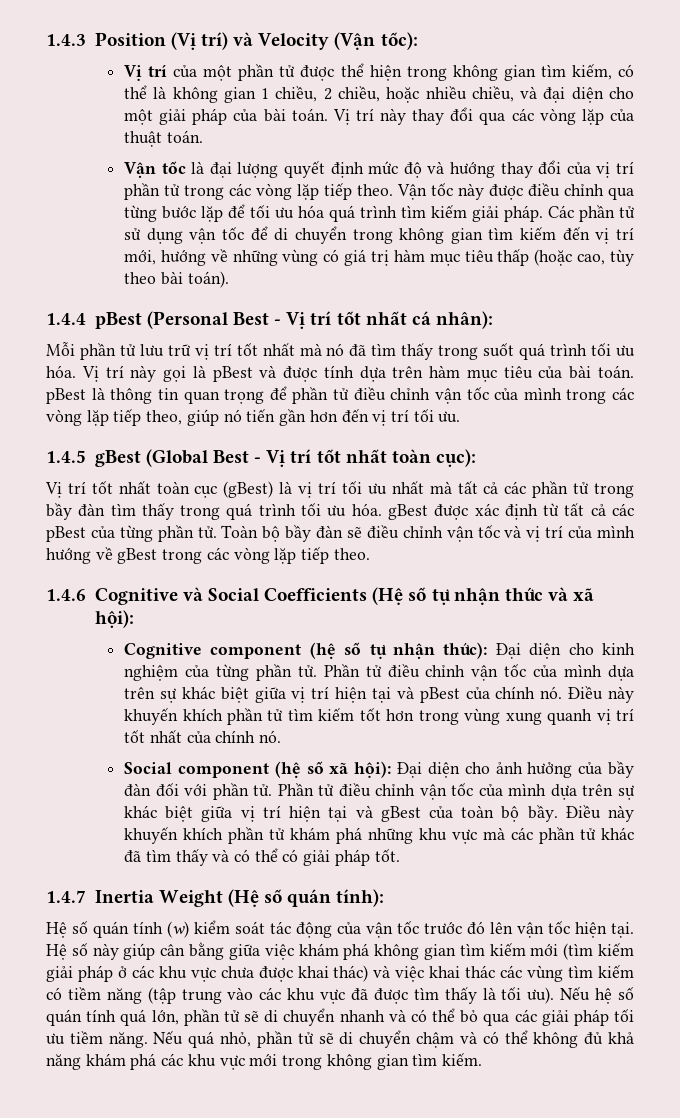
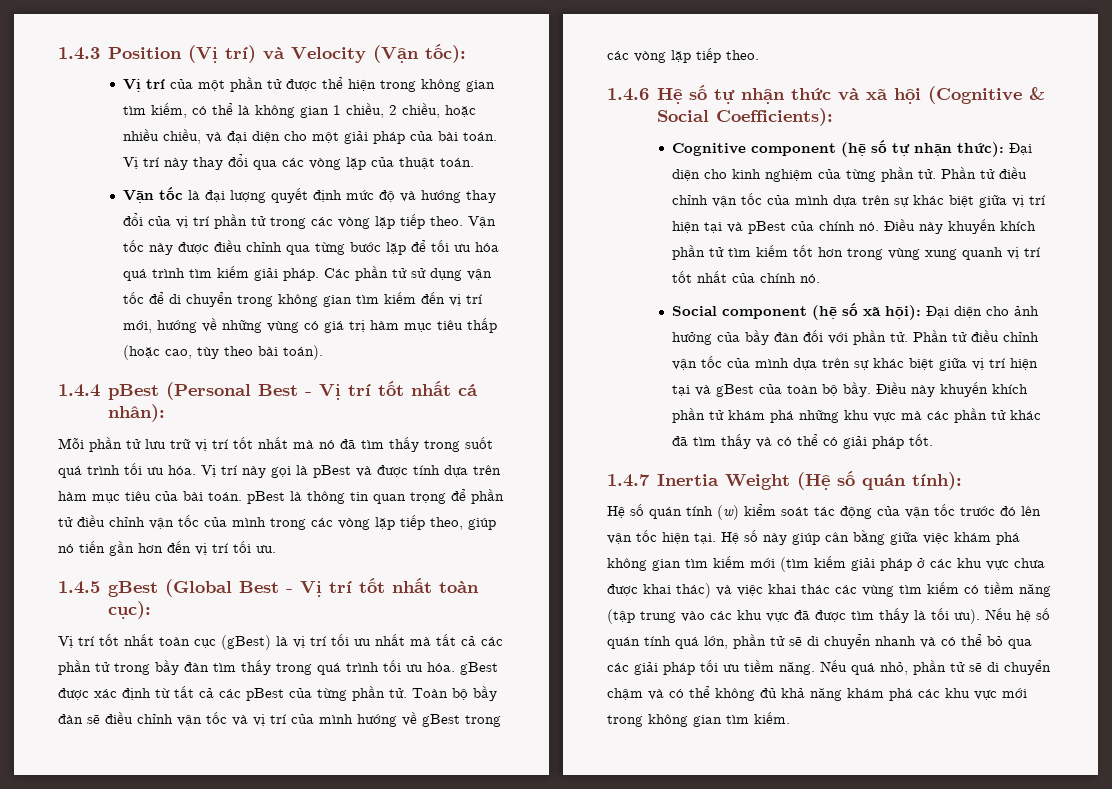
- 1.4.6 Cognitive và Social Coefficients (Hệ số tự nhận thức và xã hội):
+ 1.4.6 Hệ số tự nhận thức và xã hội (Cognitive & Social Coefficients):

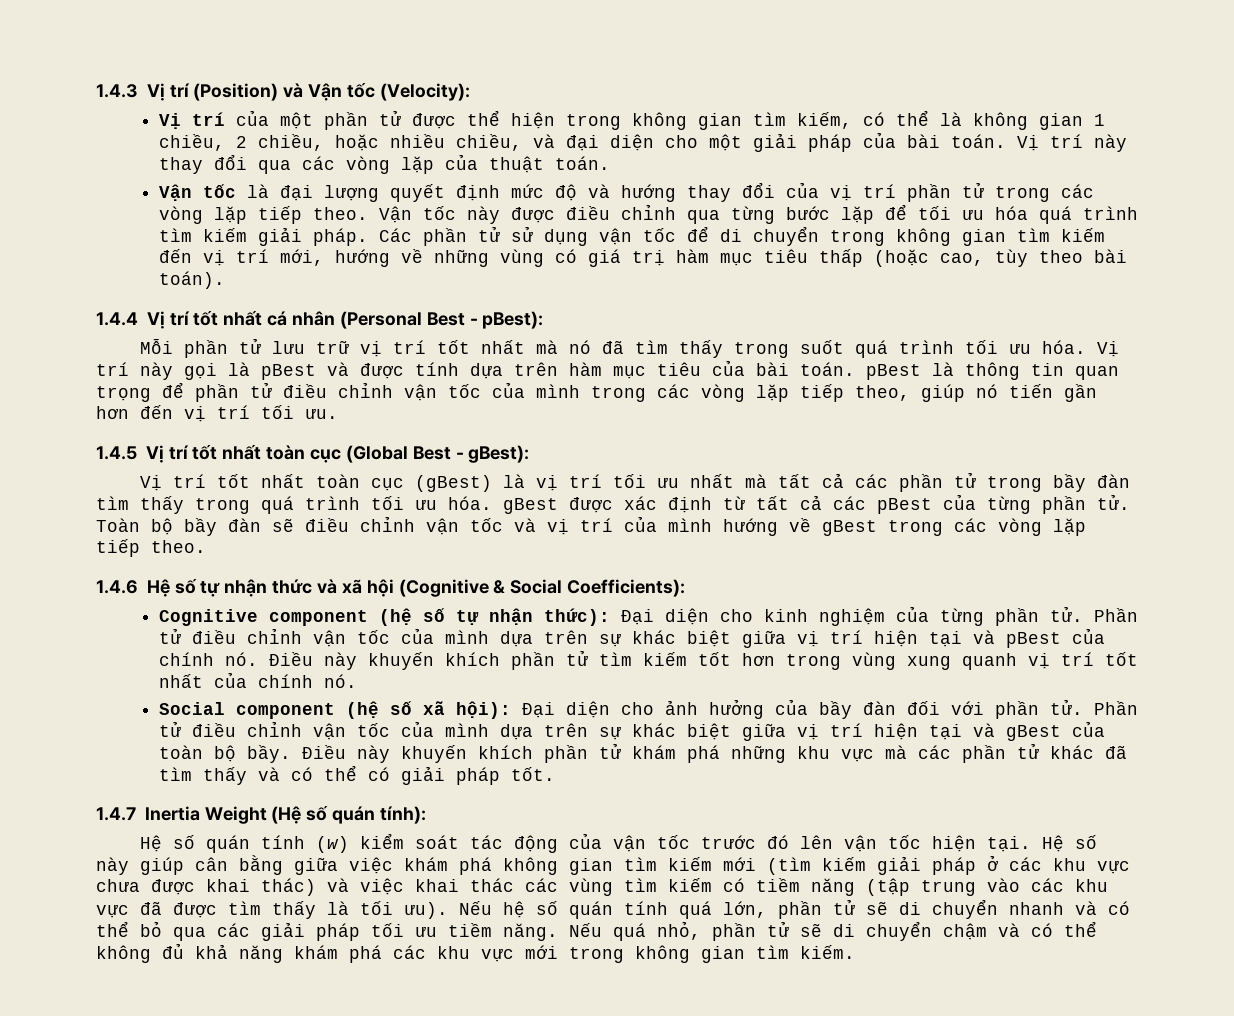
- 1.4.3 Position (Vị trí) và Velocity (Vận tốc):
+ 1.4.3 Vị trí (Position) và Vận tốc (Velocity):
- 1.4.4 pBest (Personal Best - Vị trí tốt nhất cá nhân):
+ 1.4.4 Vị trí tốt nhất cá nhân (Personal Best - pBest):
- 1.4.5 gBest (Global Best - Vị trí tốt nhất toàn cục):
+ 1.4.5 Vị trí tốt nhất toàn cục (Global Best - gBest):

